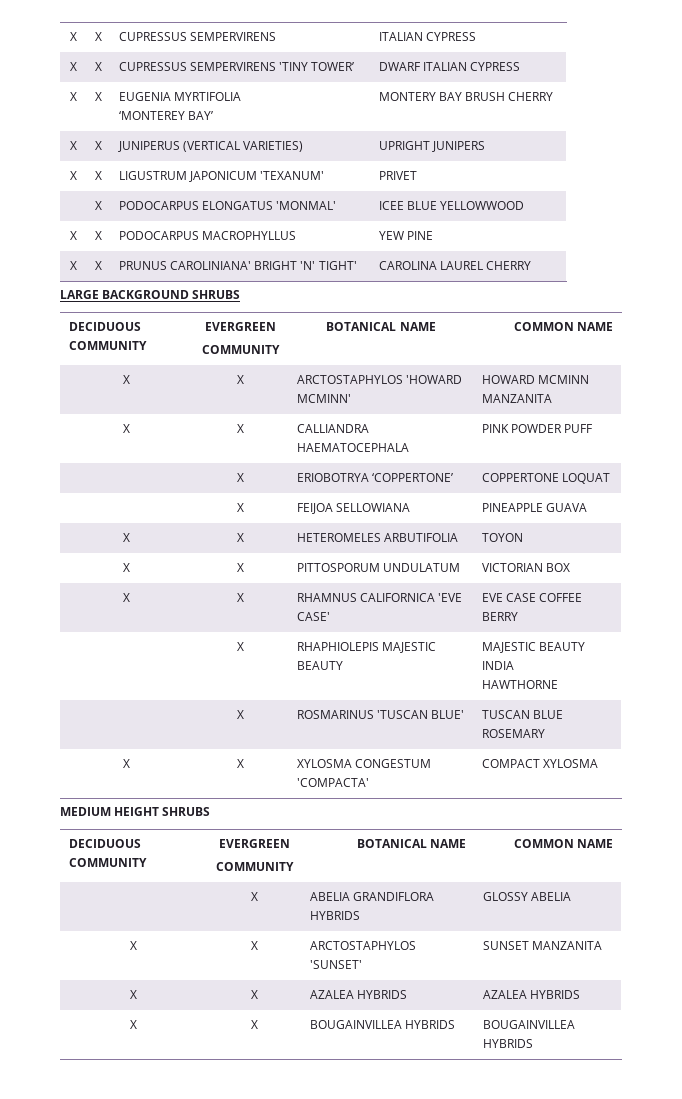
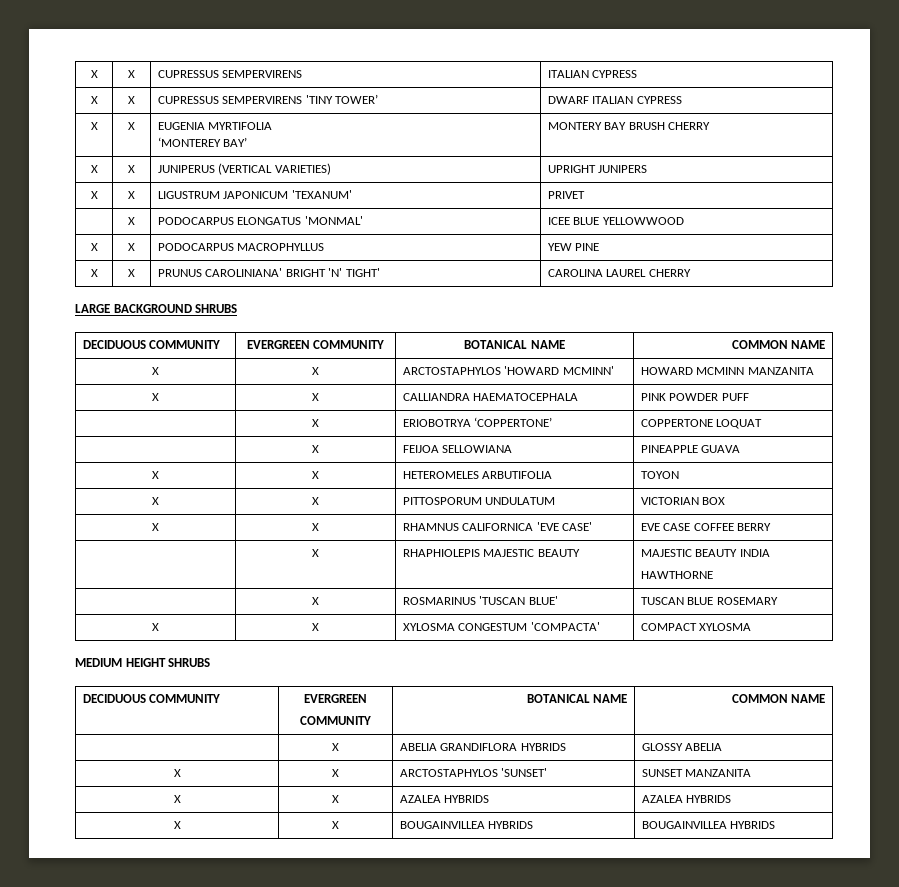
  LARGE BACKGROUND SHRUBS
- DECIDUOUS COMMUNITY | EVERGREEN
- COMMUNITY | BOTANICAL NAME | COMMON NAME
+ DECIDUOUS COMMUNITY | EVERGREEN COMMUNITY | BOTANICAL NAME | COMMON NAME

